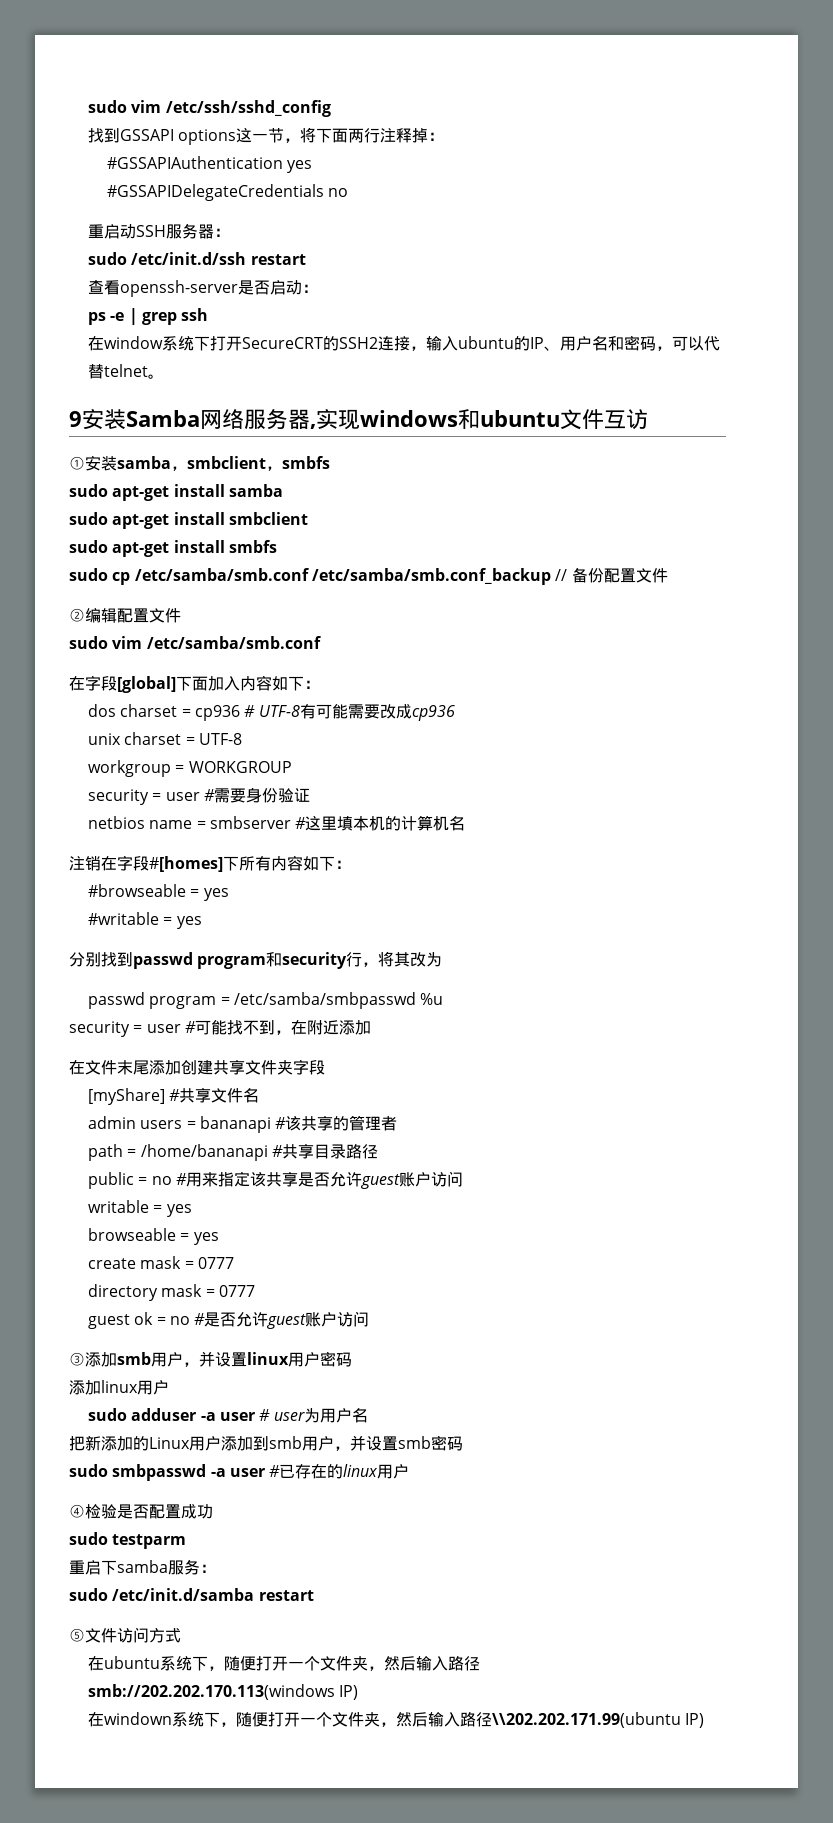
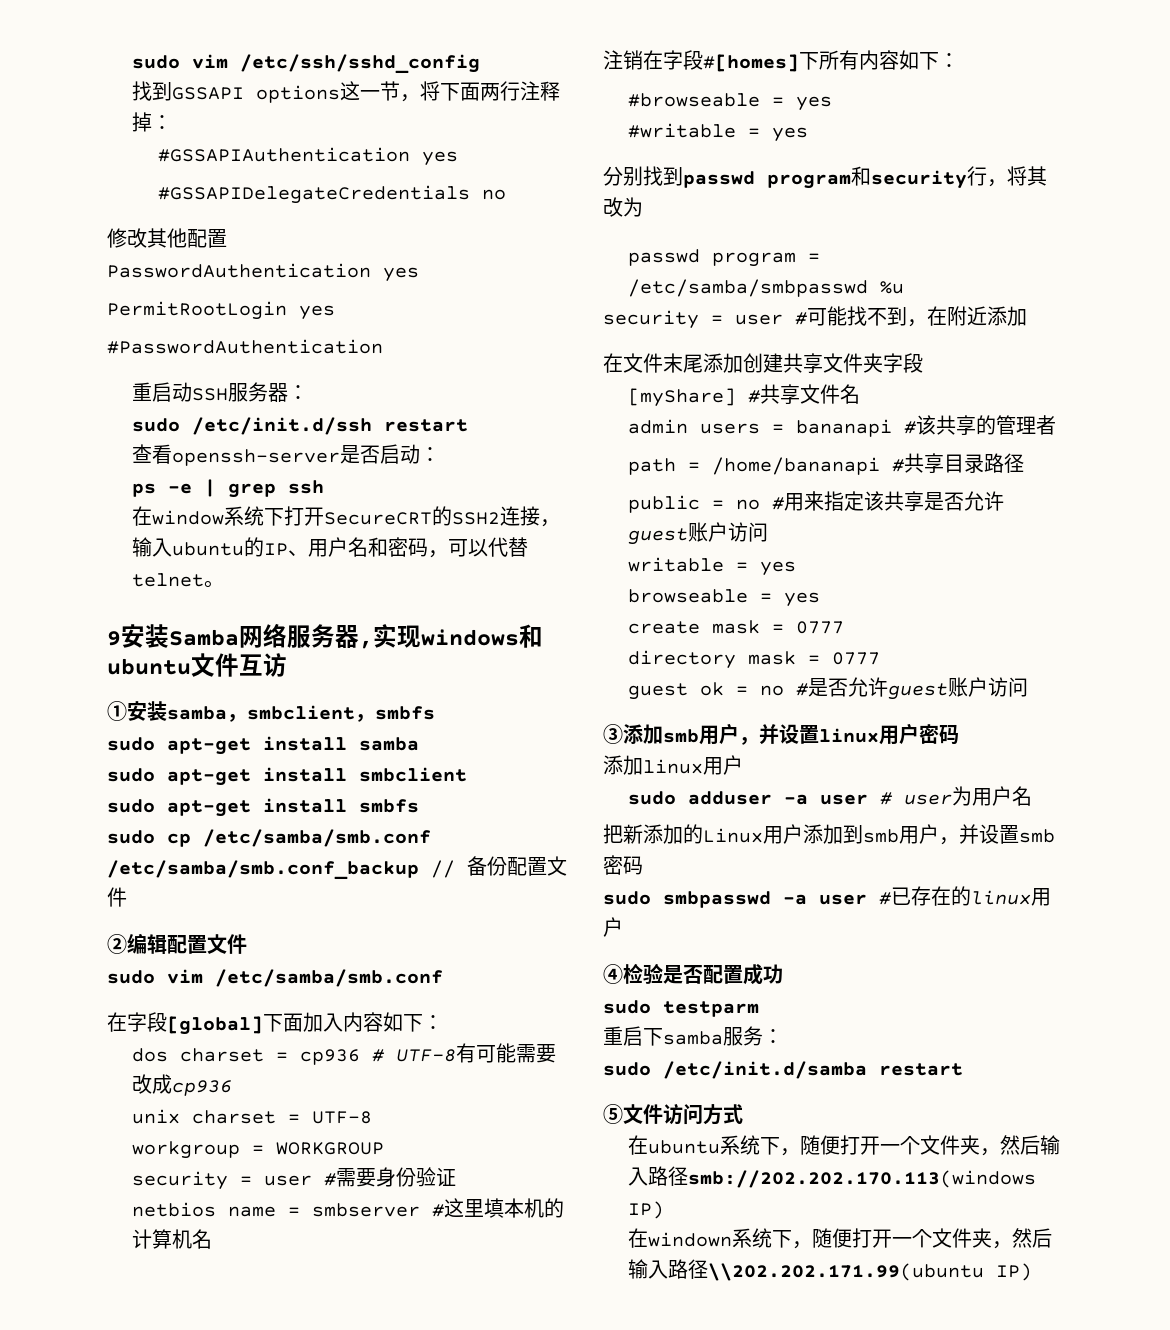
+ 修改其他配置
+ PasswordAuthentication yes
+ PermitRootLogin yes
+ #PasswordAuthentication

